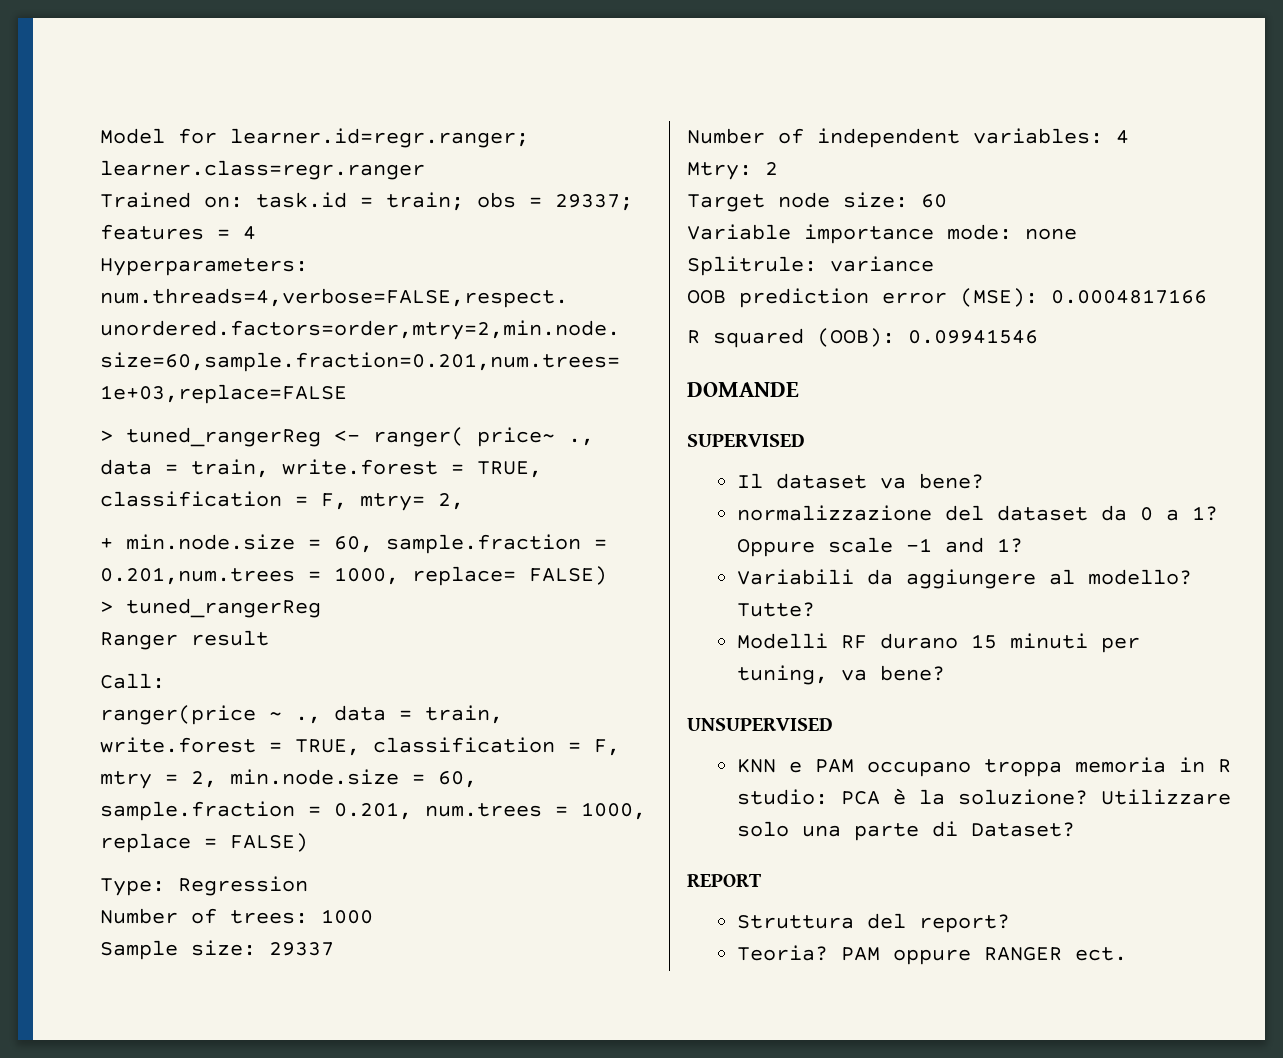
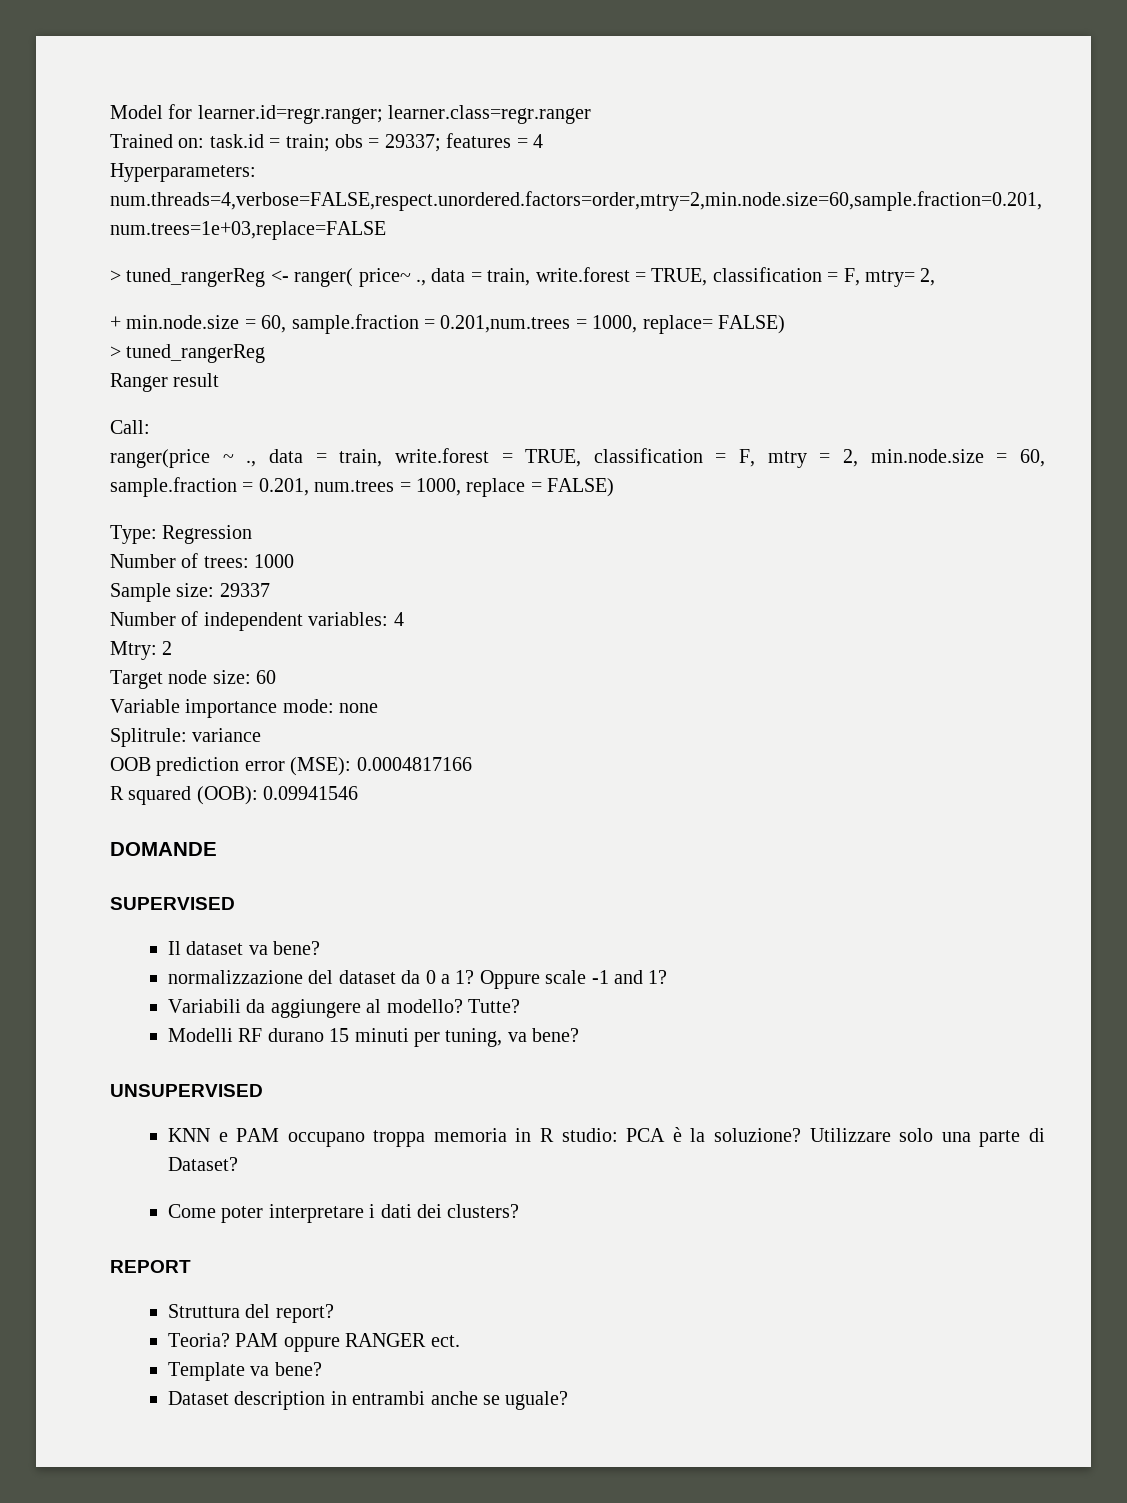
+ Come poter interpretare i dati dei clusters?
+ Template va bene?
+ Dataset description in entrambi anche se uguale?

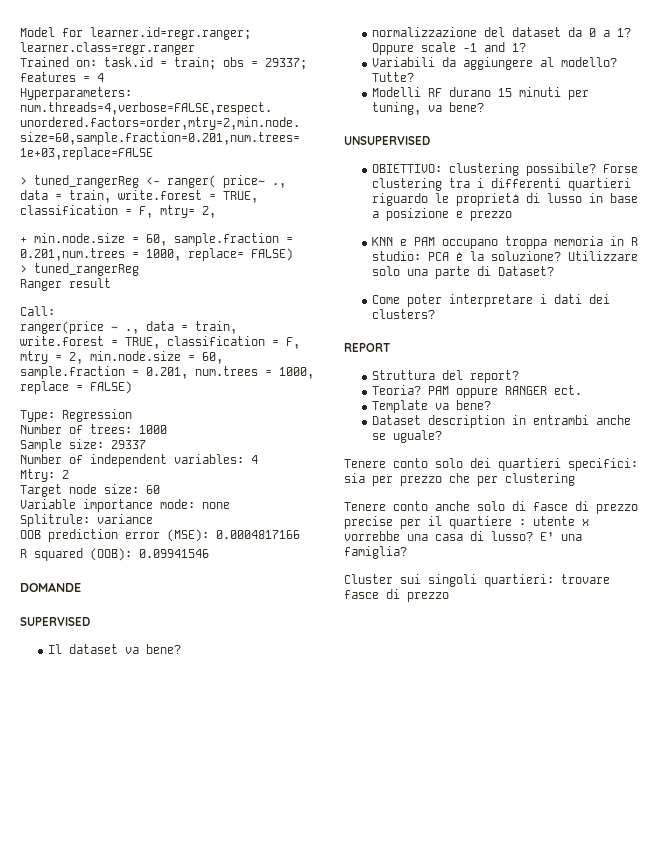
+ OBIETTIVO: clustering possibile? Forse clustering tra i differenti quartieri riguardo le proprietà di lusso in base a posizione e prezzo
+ Tenere conto solo dei quartieri specifici: sia per prezzo che per clustering
+ Tenere conto anche solo di fasce di prezzo precise per il quartiere : utente x vorrebbe una casa di lusso? E’ una famiglia?
+ Cluster sui singoli quartieri: trovare fasce di prezzo

